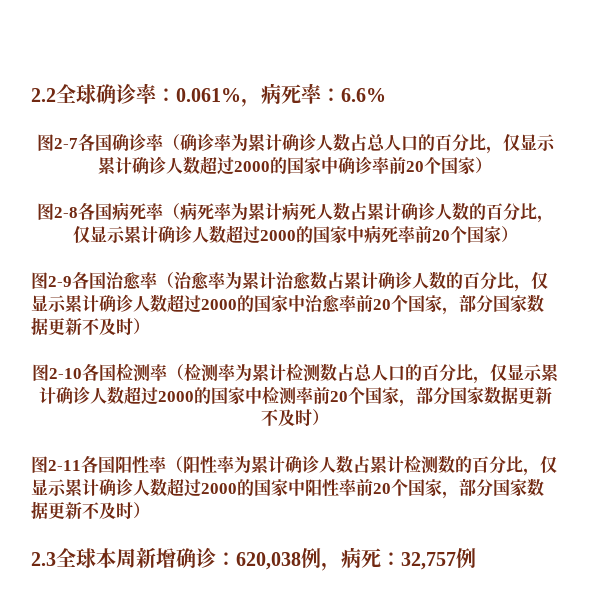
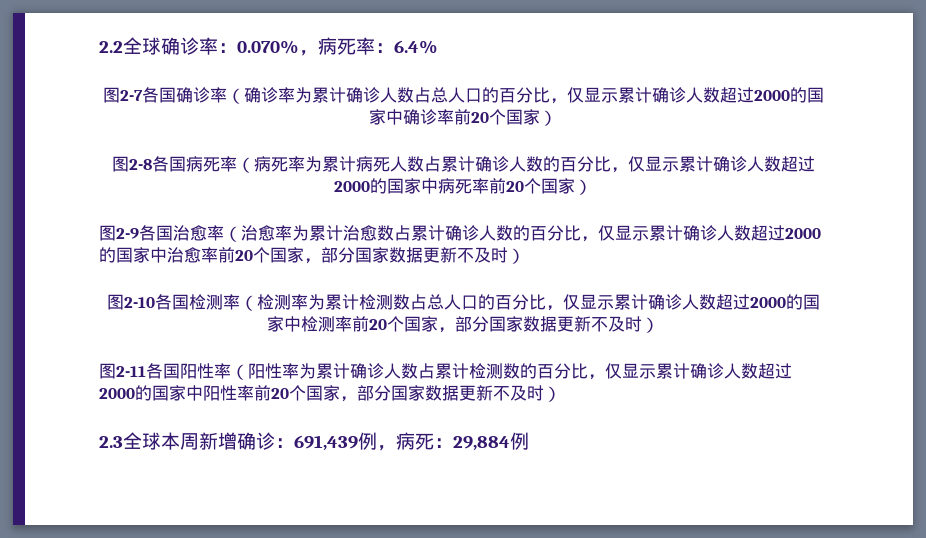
- 2.2全球确诊率：0.061%，病死率：6.6%
+ 2.2全球确诊率：0.070%，病死率：6.4%
- 2.3全球本周新增确诊：620,038例，病死：32,757例
+ 2.3全球本周新增确诊：691,439例，病死：29,884例

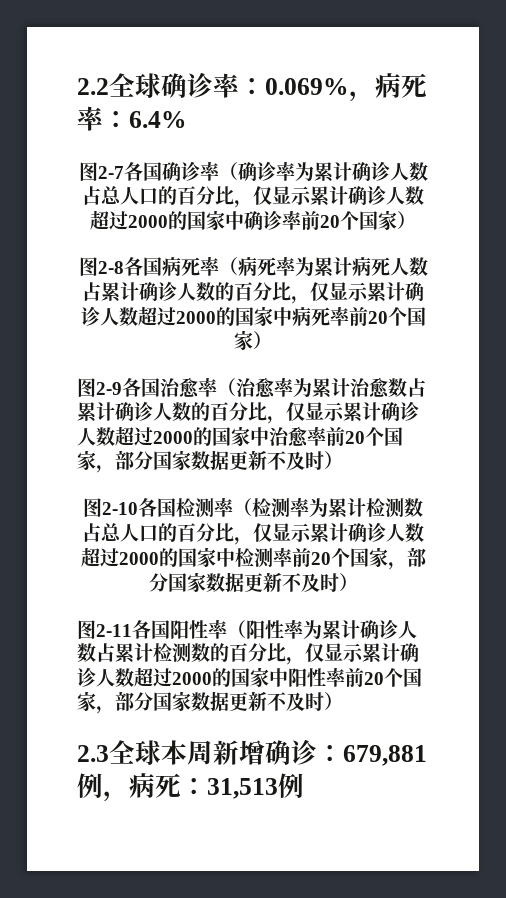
- 2.2全球确诊率：0.070%，病死率：6.4%
+ 2.2全球确诊率：0.069%，病死率：6.4%
- 2.3全球本周新增确诊：691,439例，病死：29,884例
+ 2.3全球本周新增确诊：679,881例，病死：31,513例

